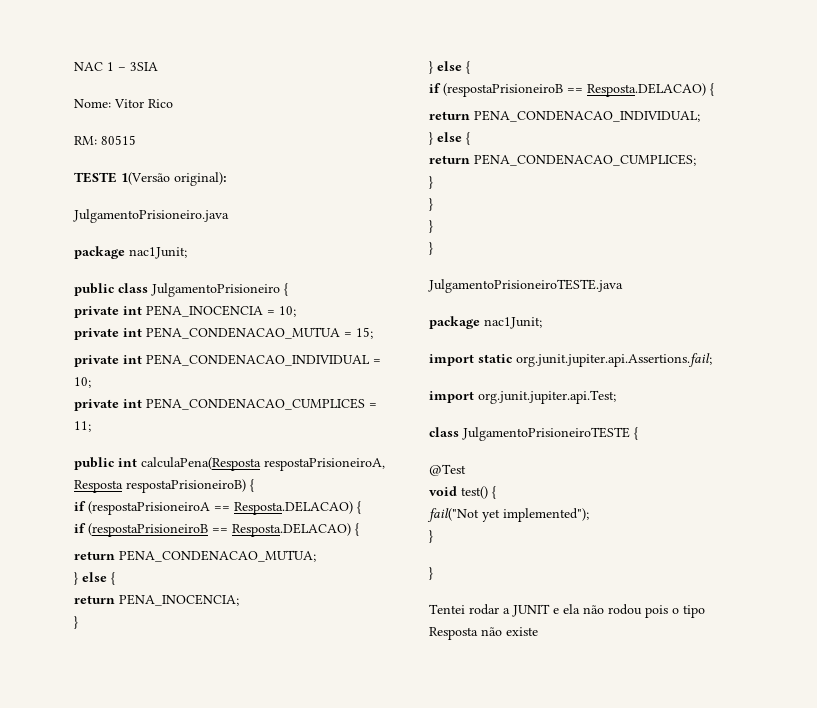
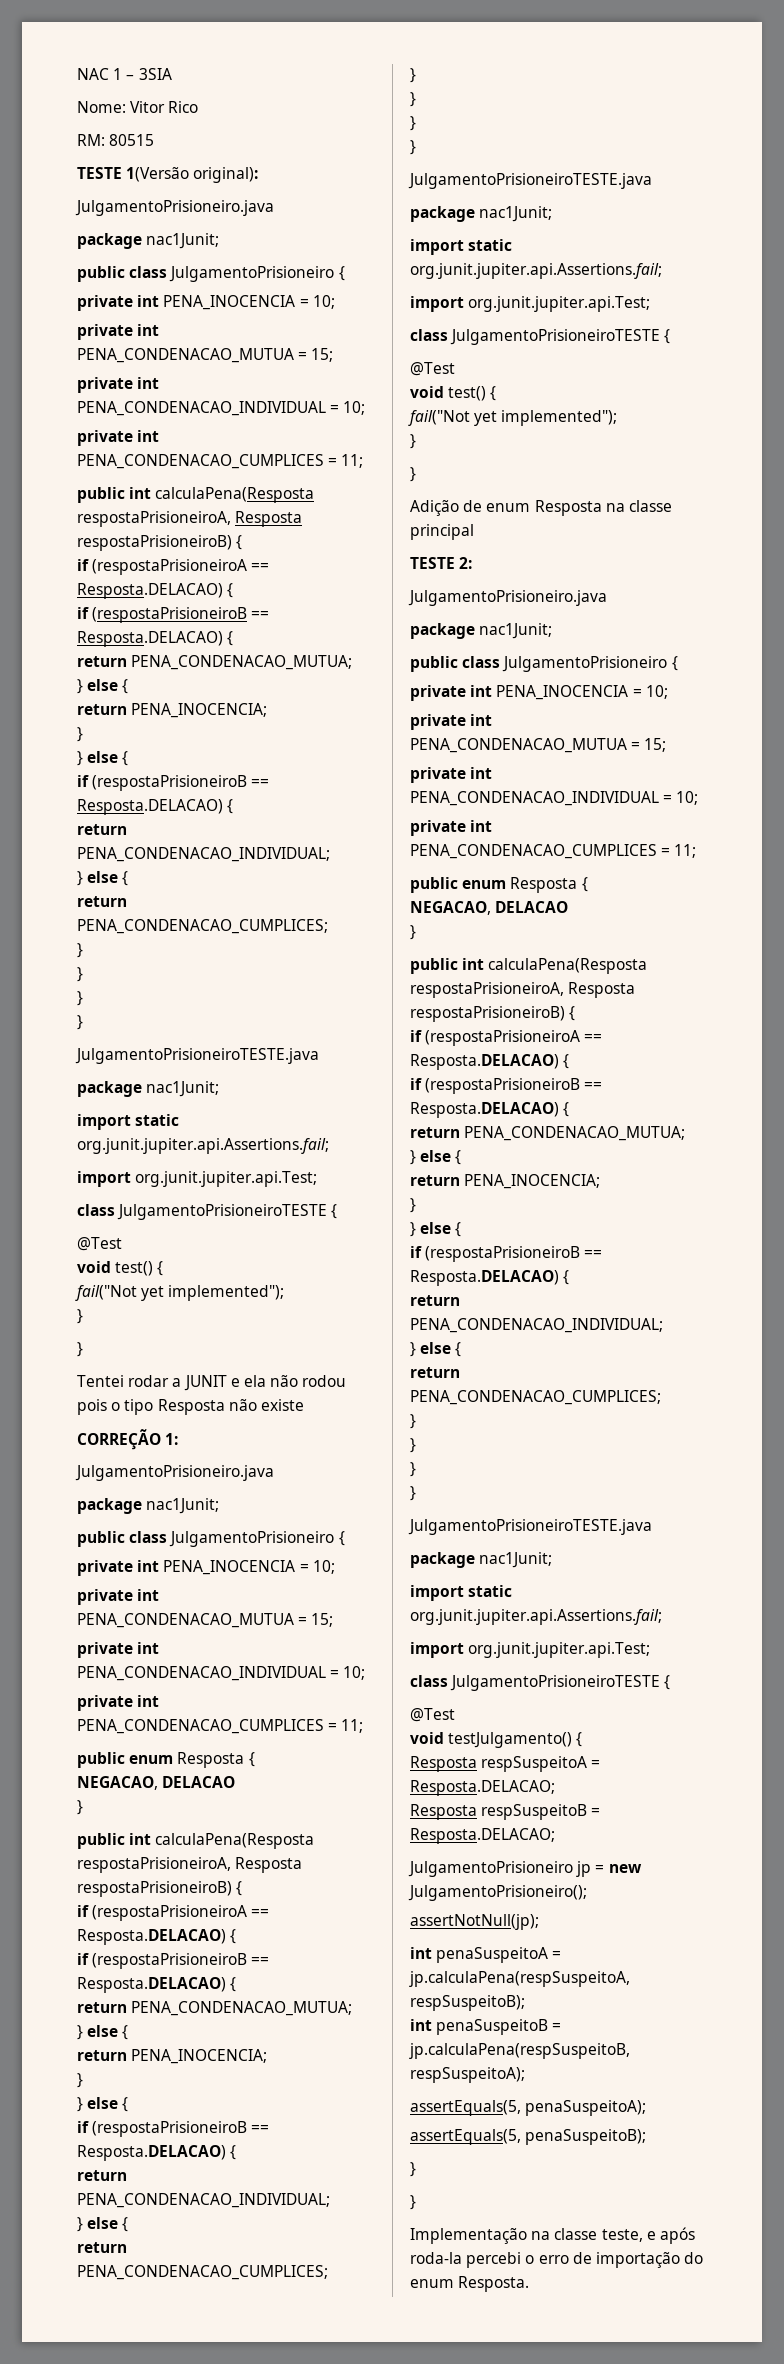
+ CORREÇÃO 1:
+ JulgamentoPrisioneiro.java
+ package nac1Junit;
+ public class JulgamentoPrisioneiro {
+ private int PENA_INOCENCIA = 10;
+ private int PENA_CONDENACAO_MUTUA = 15;
+ private int PENA_CONDENACAO_INDIVIDUAL = 10;
+ private int PENA_CONDENACAO_CUMPLICES = 11;
+ public enum Resposta {
+ NEGACAO, DELACAO
+ }
+ public int calculaPena(Resposta respostaPrisioneiroA, Resposta respostaPrisioneiroB) {
+ if (respostaPrisioneiroA == Resposta.DELACAO) {
+ if (respostaPrisioneiroB == Resposta.DELACAO) {
+ return PENA_CONDENACAO_MUTUA;
+ } else {
+ return PENA_INOCENCIA;
+ }
+ } else {
+ if (respostaPrisioneiroB == Resposta.DELACAO) {
+ return PENA_CONDENACAO_INDIVIDUAL;
+ } else {
+ return PENA_CONDENACAO_CUMPLICES;
+ }
+ }
+ }
+ }
+ JulgamentoPrisioneiroTESTE.java
+ package nac1Junit;
+ import static org.junit.jupiter.api.Assertions.fail;
+ import org.junit.jupiter.api.Test;
+ class JulgamentoPrisioneiroTESTE {
+ @Test
+ void test() {
+ fail("Not yet implemented");
+ }
+ }
+ Adição de enum Resposta na classe principal
+ TESTE 2:
+ JulgamentoPrisioneiro.java
+ package nac1Junit;
+ public class JulgamentoPrisioneiro {
+ private int PENA_INOCENCIA = 10;
+ private int PENA_CONDENACAO_MUTUA = 15;
+ private int PENA_CONDENACAO_INDIVIDUAL = 10;
+ private int PENA_CONDENACAO_CUMPLICES = 11;
+ public enum Resposta {
+ NEGACAO, DELACAO
+ }
+ public int calculaPena(Resposta respostaPrisioneiroA, Resposta respostaPrisioneiroB) {
+ if (respostaPrisioneiroA == Resposta.DELACAO) {
+ if (respostaPrisioneiroB == Resposta.DELACAO) {
+ return PENA_CONDENACAO_MUTUA;
+ } else {
+ return PENA_INOCENCIA;
+ }
+ } else {
+ if (respostaPrisioneiroB == Resposta.DELACAO) {
+ return PENA_CONDENACAO_INDIVIDUAL;
+ } else {
+ return PENA_CONDENACAO_CUMPLICES;
+ }
+ }
+ }
+ }
+ JulgamentoPrisioneiroTESTE.java
+ package nac1Junit;
+ import static org.junit.jupiter.api.Assertions.fail;
+ import org.junit.jupiter.api.Test;
+ class JulgamentoPrisioneiroTESTE {
+ @Test
+ void testJulgamento() {
+ Resposta respSuspeitoA = Resposta.DELACAO;
+ Resposta respSuspeitoB = Resposta.DELACAO;
+ JulgamentoPrisioneiro jp = new JulgamentoPrisioneiro();
+ assertNotNull(jp);
+ int penaSuspeitoA = jp.calculaPena(respSuspeitoA, respSuspeitoB);
+ int penaSuspeitoB = jp.calculaPena(respSuspeitoB, respSuspeitoA);
+ assertEquals(5, penaSuspeitoA);
+ assertEquals(5, penaSuspeitoB);
+ }
+ }
+ Implementação na classe teste, e após roda-la percebi o erro de importação do enum Resposta.

